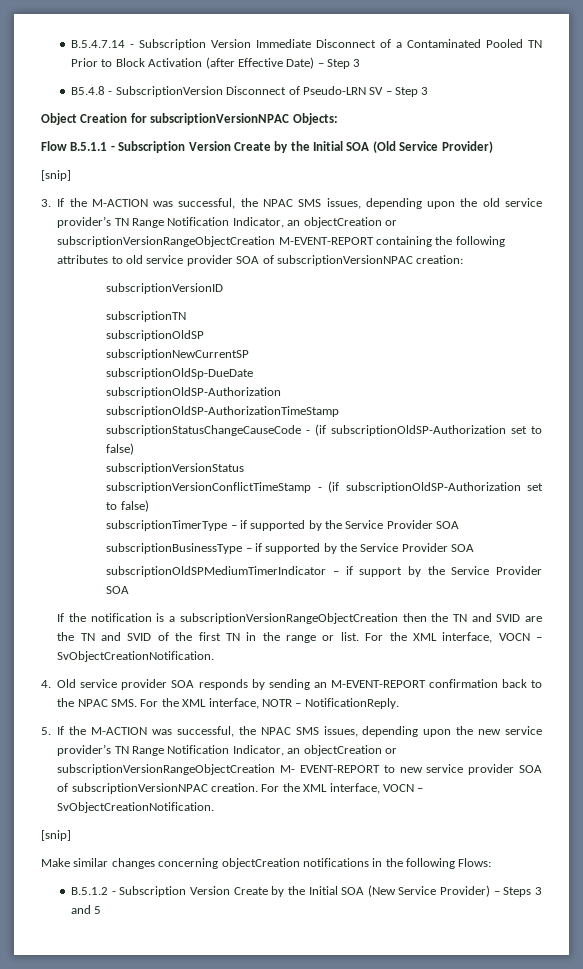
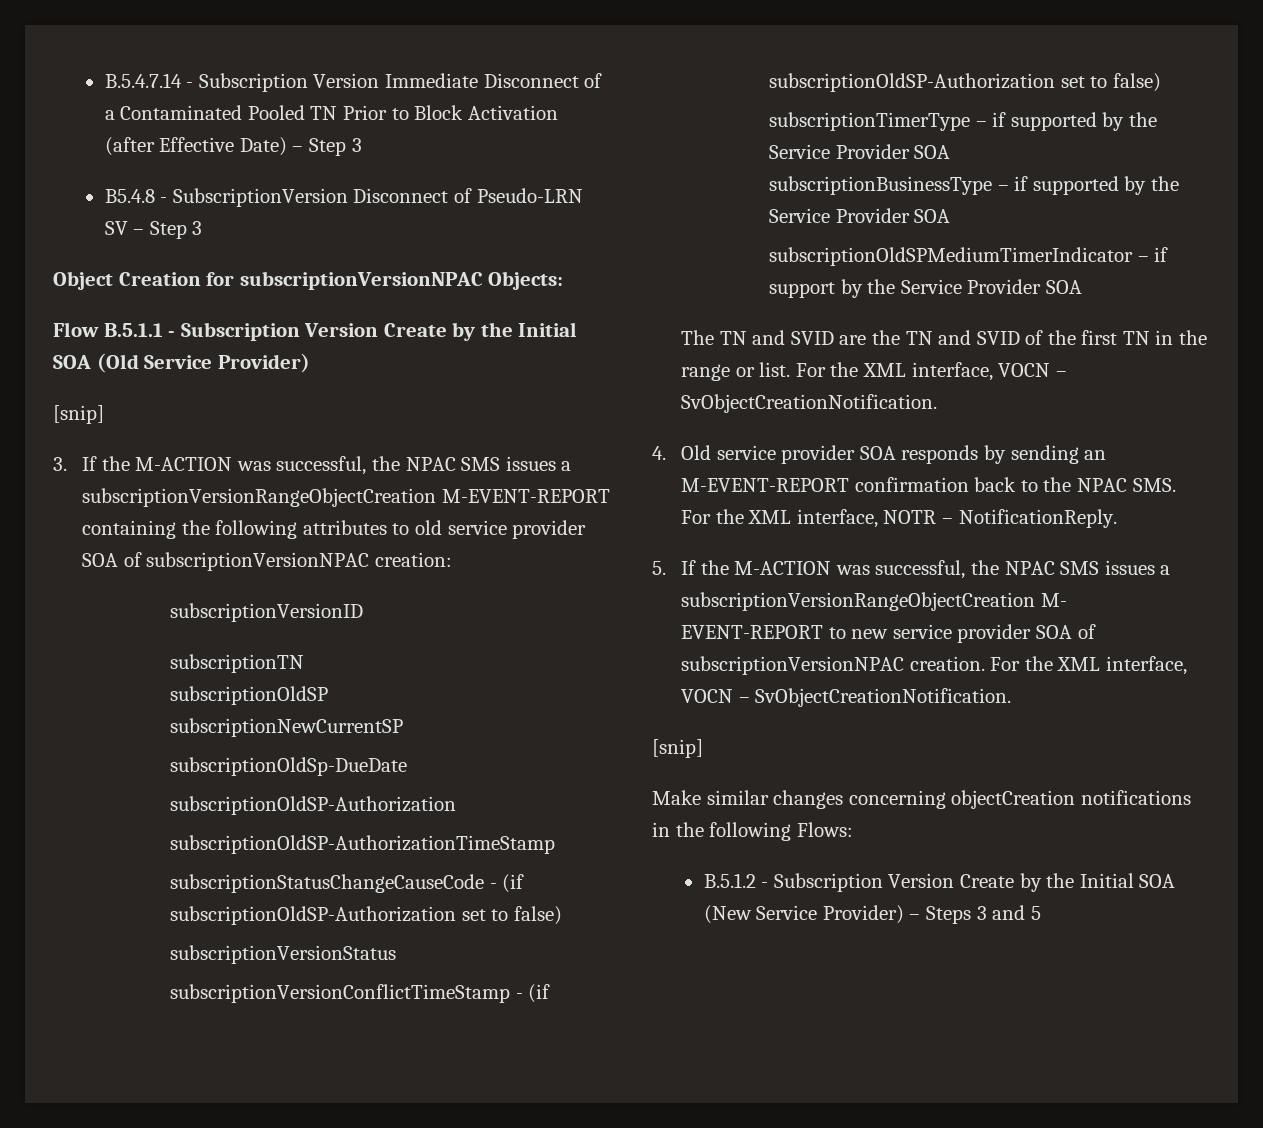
- 3. If the M-ACTION was successful, the NPAC SMS issues, depending upon the old service provider’s TN Range Notification Indicator, an objectCreation or subscriptionVersionRangeObjectCreation M-EVENT-REPORT containing the following attributes to old service provider SOA of subscriptionVersionNPAC creation:
+ 3. If the M-ACTION was successful, the NPAC SMS issues a subscriptionVersionRangeObjectCreation M-EVENT-REPORT containing the following attributes to old service provider SOA of subscriptionVersionNPAC creation:
- If the notification is a subscriptionVersionRangeObjectCreation then the TN and SVID are the TN and SVID of the first TN in the range or list.
+ The TN and SVID are the TN and SVID of the first TN in the range or list.
- 5. If the M-ACTION was successful, the NPAC SMS issues, depending upon the new service provider’s TN Range Notification Indicator, an objectCreation or subscriptionVersionRangeObjectCreation M- EVENT-REPORT to new service provider SOA of subscriptionVersionNPAC creation.
+ 5. If the M-ACTION was successful, the NPAC SMS issues a subscriptionVersionRangeObjectCreation M- EVENT-REPORT to new service provider SOA of subscriptionVersionNPAC creation.

